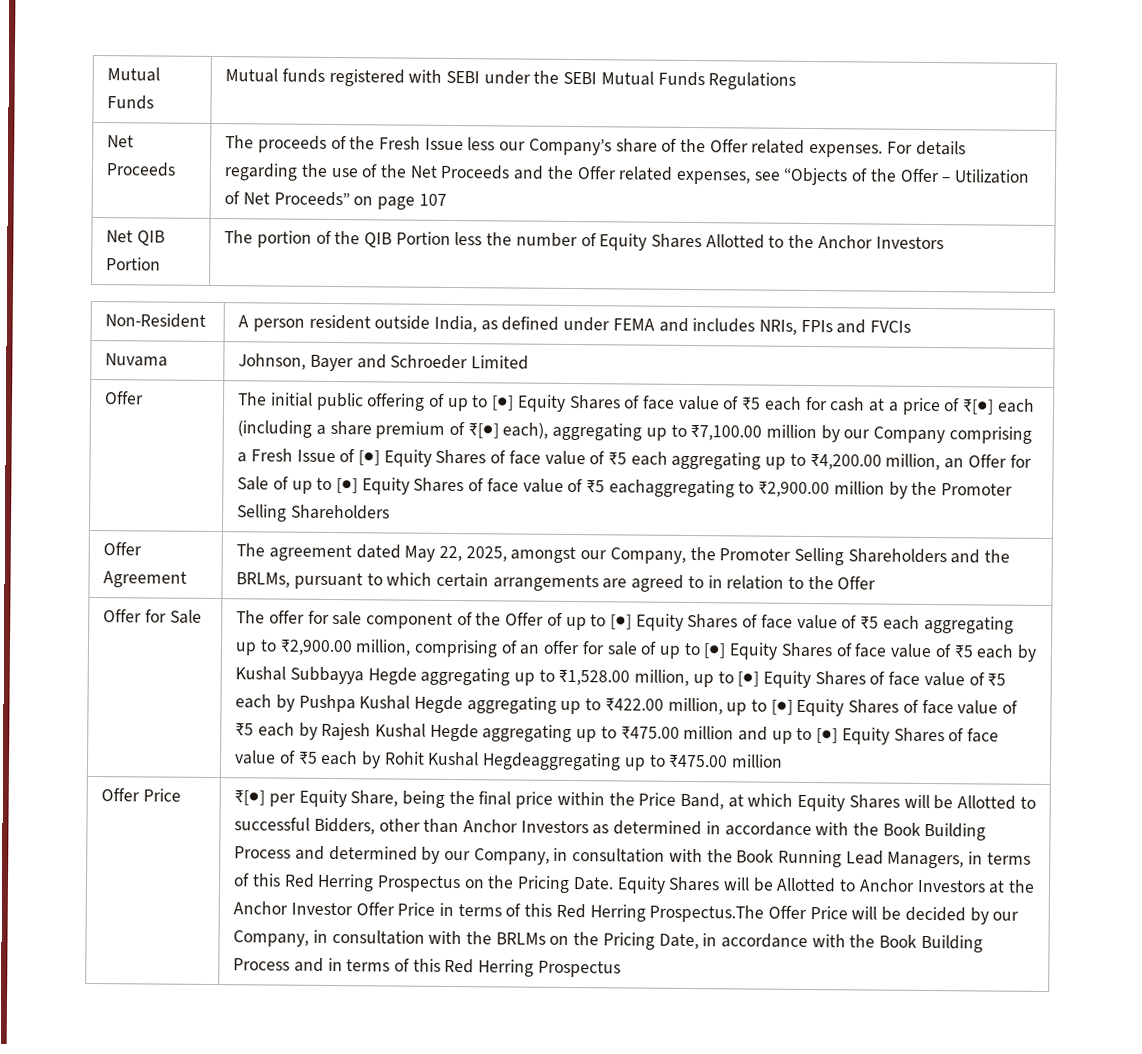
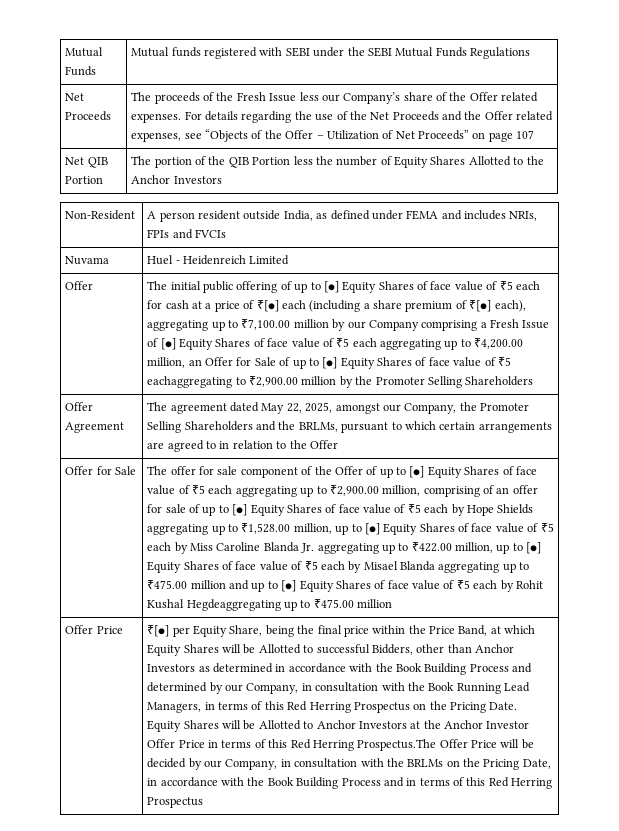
- Nuvama | Johnson, Bayer and Schroeder Limited
+ Nuvama | Huel - Heidenreich Limited
- The offer for sale component of the Offer of up to [●] Equity Shares of face value of ₹5 each aggregating up to ₹2,900.00 million, comprising of an offer for sale of up to [●] Equity Shares of face value of ₹5 each by Kushal Subbayya Hegde aggregating up to ₹1,528.00 million, up to [●] Equity Shares of face value of ₹5 each by Pushpa Kushal Hegde aggregating up to ₹422.00 million, up to [●] Equity Shares of face value of ₹5 each by Rajesh Kushal Hegde aggregating up to ₹475.00 million and up to [●] Equity Shares of face value of ₹5 each by Rohit Kushal Hegdeaggregating up to ₹475.00 million
+ The offer for sale component of the Offer of up to [●] Equity Shares of face value of ₹5 each aggregating up to ₹2,900.00 million, comprising of an offer for sale of up to [●] Equity Shares of face value of ₹5 each by Hope Shields aggregating up to ₹1,528.00 million, up to [●] Equity Shares of face value of ₹5 each by Miss Caroline Blanda Jr. aggregating up to ₹422.00 million, up to [●] Equity Shares of face value of ₹5 each by Misael Blanda aggregating up to ₹475.00 million and up to [●] Equity Shares of face value of ₹5 each by Rohit Kushal Hegdeaggregating up to ₹475.00 million

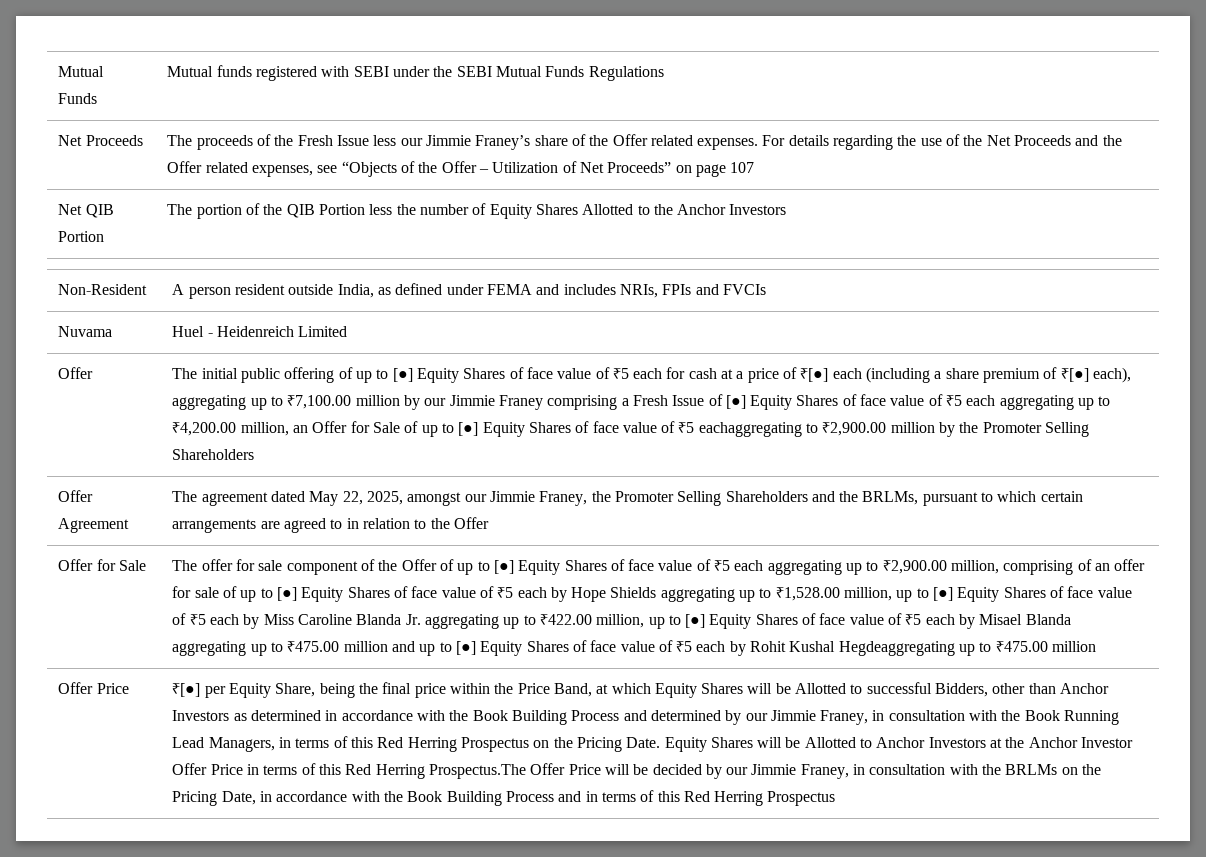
- The proceeds of the Fresh Issue less our Company’s share of the Offer related expenses.
+ The proceeds of the Fresh Issue less our Jimmie Franey’s share of the Offer related expenses.
- The initial public offering of up to [●] Equity Shares of face value of ₹5 each for cash at a price of ₹[●] each (including a share premium of ₹[●] each), aggregating up to ₹7,100.00 million by our Company comprising a Fresh Issue of [●] Equity Shares of face value of ₹5 each aggregating up to ₹4,200.00 million, an Offer for Sale of up to [●] Equity Shares of face value of ₹5 eachaggregating to ₹2,900.00 million by the Promoter Selling Shareholders
+ The initial public offering of up to [●] Equity Shares of face value of ₹5 each for cash at a price of ₹[●] each (including a share premium of ₹[●] each), aggregating up to ₹7,100.00 million by our Jimmie Franey comprising a Fresh Issue of [●] Equity Shares of face value of ₹5 each aggregating up to ₹4,200.00 million, an Offer for Sale of up to [●] Equity Shares of face value of ₹5 eachaggregating to ₹2,900.00 million by the Promoter Selling Shareholders
- Offer Agreement | The agreement dated May 22, 2025, amongst our Company, the Promoter Selling Shareholders and the BRLMs, pursuant to which certain arrangements are agreed to in relation to the Offer
+ Offer Agreement | The agreement dated May 22, 2025, amongst our Jimmie Franey, the Promoter Selling Shareholders and the BRLMs, pursuant to which certain arrangements are agreed to in relation to the Offer
- ₹[●] per Equity Share, being the final price within the Price Band, at which Equity Shares will be Allotted to successful Bidders, other than Anchor Investors as determined in accordance with the Book Building Process and determined by our Company, in consultation with the Book Running Lead Managers, in terms of this Red Herring Prospectus on the Pricing Date.
+ ₹[●] per Equity Share, being the final price within the Price Band, at which Equity Shares will be Allotted to successful Bidders, other than Anchor Investors as determined in accordance with the Book Building Process and determined by our Jimmie Franey, in consultation with the Book Running Lead Managers, in terms of this Red Herring Prospectus on the Pricing Date.
- Equity Shares will be Allotted to Anchor Investors at the Anchor Investor Offer Price in terms of this Red Herring Prospectus.The Offer Price will be decided by our Company, in consultation with the BRLMs on the Pricing Date, in accordance with the Book Building Process and in terms of this Red Herring Prospectus
+ Equity Shares will be Allotted to Anchor Investors at the Anchor Investor Offer Price in terms of this Red Herring Prospectus.The Offer Price will be decided by our Jimmie Franey, in consultation with the BRLMs on the Pricing Date, in accordance with the Book Building Process and in terms of this Red Herring Prospectus

